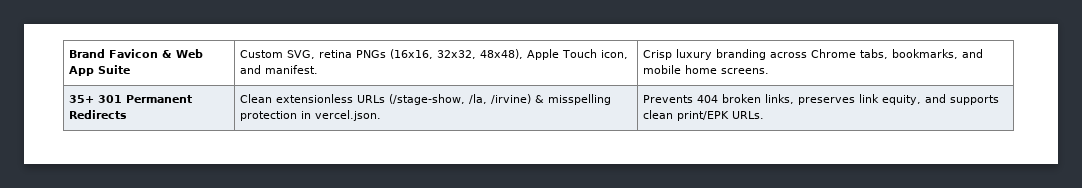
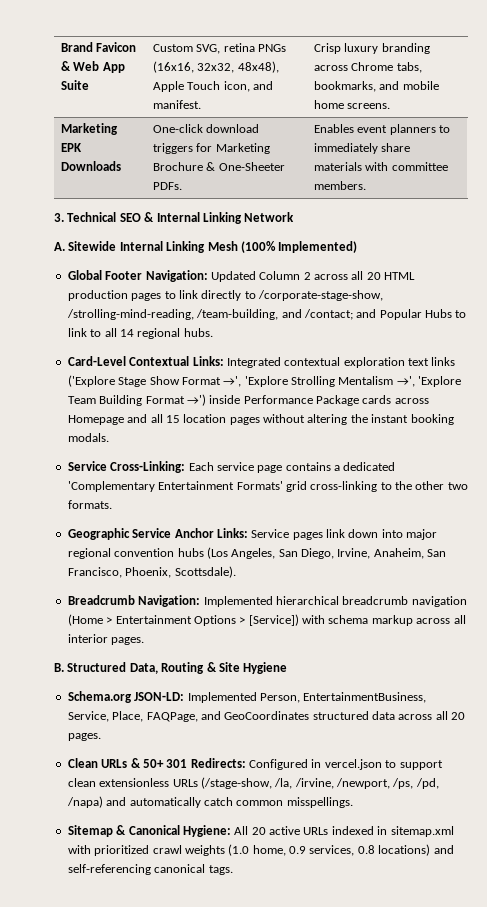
- 35+ 301 Permanent Redirects | Clean extensionless URLs (/stage-show, /la, /irvine) & misspelling protection in vercel.json. | Prevents 404 broken links, preserves link equity, and supports clean print/EPK URLs.
+ Marketing EPK Downloads | One-click download triggers for Marketing Brochure & One-Sheeter PDFs. | Enables event planners to immediately share materials with committee members.
+ 3. Technical SEO & Internal Linking Network
+ A. Sitewide Internal Linking Mesh (100% Implemented)
+ Global Footer Navigation: Updated Column 2 across all 20 HTML production pages to link directly to /corporate-stage-show, /strolling-mind-reading, /team-building, and /contact; and Popular Hubs to link to all 14 regional hubs.
+ Card-Level Contextual Links: Integrated contextual exploration text links ('Explore Stage Show Format →', 'Explore Strolling Mentalism →', 'Explore Team Building Format →') inside Performance Package cards across Homepage and all 15 location pages without altering the instant booking modals.
+ Service Cross-Linking: Each service page contains a dedicated 'Complementary Entertainment Formats' grid cross-linking to the other two formats.
+ Geographic Service Anchor Links: Service pages link down into major regional convention hubs (Los Angeles, San Diego, Irvine, Anaheim, San Francisco, Phoenix, Scottsdale).
+ Breadcrumb Navigation: Implemented hierarchical breadcrumb navigation (Home > Entertainment Options > [Service]) with schema markup across all interior pages.
+ B. Structured Data, Routing & Site Hygiene
+ Schema.org JSON-LD: Implemented Person, EntertainmentBusiness, Service, Place, FAQPage, and GeoCoordinates structured data across all 20 pages.
+ Clean URLs & 50+ 301 Redirects: Configured in vercel.json to support clean extensionless URLs (/stage-show, /la, /irvine, /newport, /ps, /pd, /napa) and automatically catch common misspellings.
+ Sitemap & Canonical Hygiene: All 20 active URLs indexed in sitemap.xml with prioritized crawl weights (1.0 home, 0.9 services, 0.8 locations) and self-referencing canonical tags.

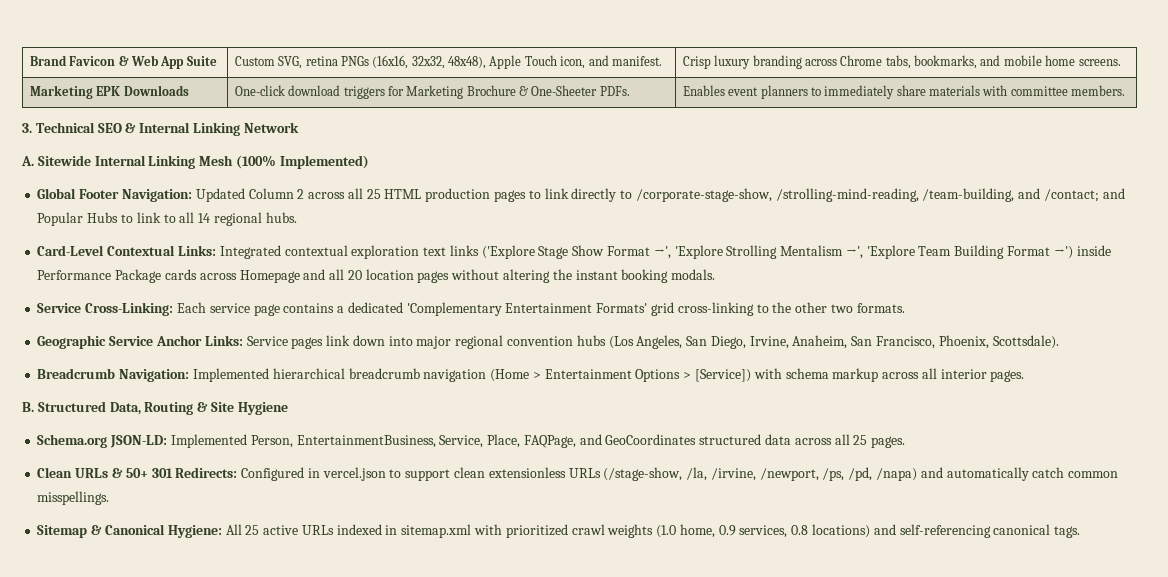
- Global Footer Navigation: Updated Column 2 across all 20 HTML production pages to link directly to /corporate-stage-show, /strolling-mind-reading, /team-building, and /contact; and Popular Hubs to link to all 14 regional hubs.
+ Global Footer Navigation: Updated Column 2 across all 25 HTML production pages to link directly to /corporate-stage-show, /strolling-mind-reading, /team-building, and /contact; and Popular Hubs to link to all 14 regional hubs.
- Card-Level Contextual Links: Integrated contextual exploration text links ('Explore Stage Show Format →', 'Explore Strolling Mentalism →', 'Explore Team Building Format →') inside Performance Package cards across Homepage and all 15 location pages without altering the instant booking modals.
+ Card-Level Contextual Links: Integrated contextual exploration text links ('Explore Stage Show Format →', 'Explore Strolling Mentalism →', 'Explore Team Building Format →') inside Performance Package cards across Homepage and all 20 location pages without altering the instant booking modals.
- Schema.org JSON-LD: Implemented Person, EntertainmentBusiness, Service, Place, FAQPage, and GeoCoordinates structured data across all 20 pages.
+ Schema.org JSON-LD: Implemented Person, EntertainmentBusiness, Service, Place, FAQPage, and GeoCoordinates structured data across all 25 pages.
- Sitemap & Canonical Hygiene: All 20 active URLs indexed in sitemap.xml with prioritized crawl weights (1.0 home, 0.9 services, 0.8 locations) and self-referencing canonical tags.
+ Sitemap & Canonical Hygiene: All 25 active URLs indexed in sitemap.xml with prioritized crawl weights (1.0 home, 0.9 services, 0.8 locations) and self-referencing canonical tags.

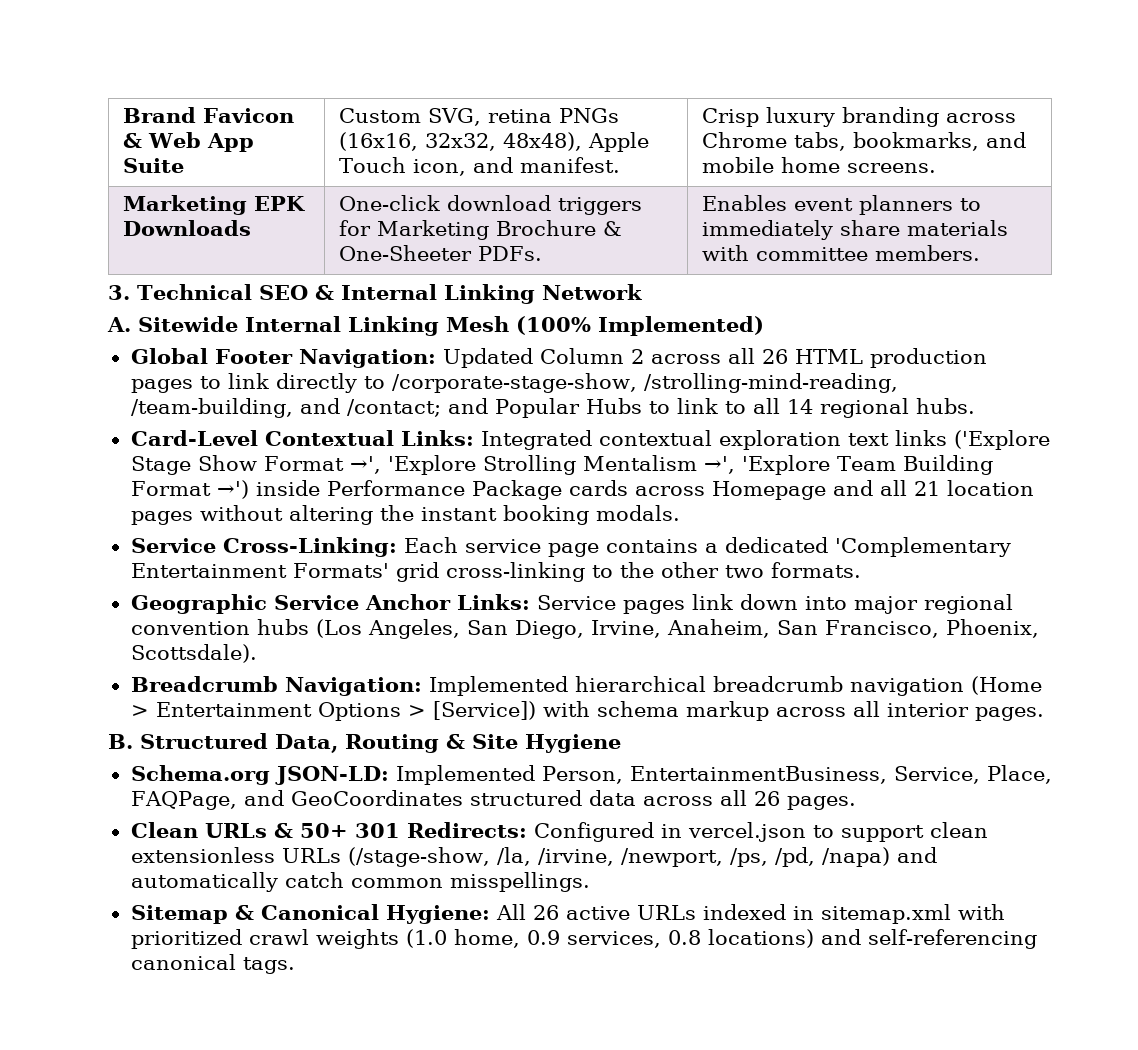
- Global Footer Navigation: Updated Column 2 across all 25 HTML production pages to link directly to /corporate-stage-show, /strolling-mind-reading, /team-building, and /contact; and Popular Hubs to link to all 14 regional hubs.
+ Global Footer Navigation: Updated Column 2 across all 26 HTML production pages to link directly to /corporate-stage-show, /strolling-mind-reading, /team-building, and /contact; and Popular Hubs to link to all 14 regional hubs.
- Card-Level Contextual Links: Integrated contextual exploration text links ('Explore Stage Show Format →', 'Explore Strolling Mentalism →', 'Explore Team Building Format →') inside Performance Package cards across Homepage and all 20 location pages without altering the instant booking modals.
+ Card-Level Contextual Links: Integrated contextual exploration text links ('Explore Stage Show Format →', 'Explore Strolling Mentalism →', 'Explore Team Building Format →') inside Performance Package cards across Homepage and all 21 location pages without altering the instant booking modals.
- Schema.org JSON-LD: Implemented Person, EntertainmentBusiness, Service, Place, FAQPage, and GeoCoordinates structured data across all 25 pages.
+ Schema.org JSON-LD: Implemented Person, EntertainmentBusiness, Service, Place, FAQPage, and GeoCoordinates structured data across all 26 pages.
- Sitemap & Canonical Hygiene: All 25 active URLs indexed in sitemap.xml with prioritized crawl weights (1.0 home, 0.9 services, 0.8 locations) and self-referencing canonical tags.
+ Sitemap & Canonical Hygiene: All 26 active URLs indexed in sitemap.xml with prioritized crawl weights (1.0 home, 0.9 services, 0.8 locations) and self-referencing canonical tags.

